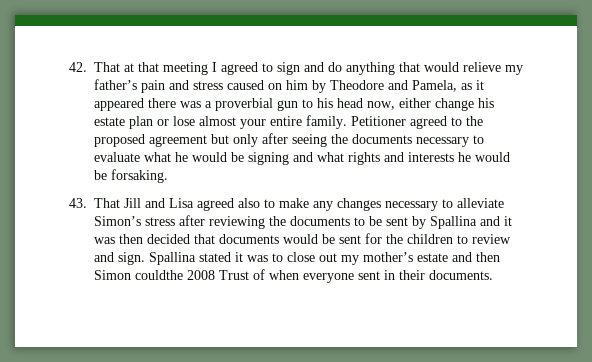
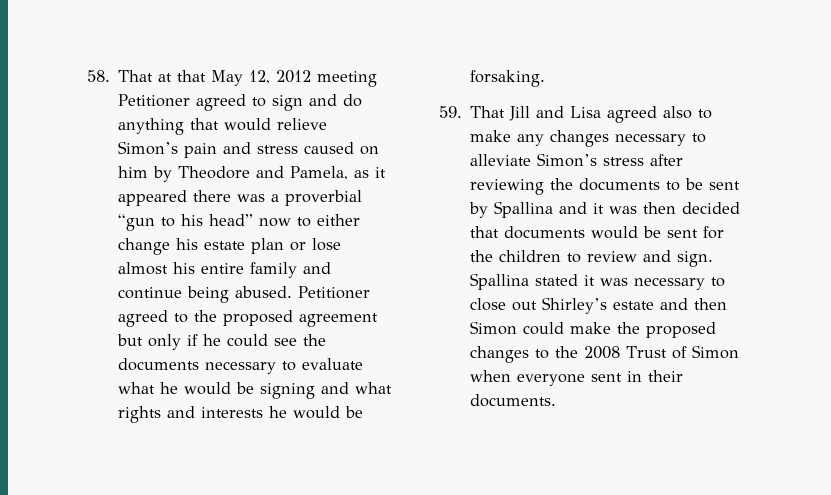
- 42. That at that meeting I agreed to sign and do anything that would relieve my father’s pain and stress caused on him by Theodore and Pamela, as it appeared there was a proverbial gun to his head now, either change his estate plan or lose almost your entire family.
+ 58. That at that May 12, 2012 meeting Petitioner agreed to sign and do anything that would relieve Simon’s pain and stress caused on him by Theodore and Pamela, as it appeared there was a proverbial “gun to his head” now to either change his estate plan or lose almost his entire family and continue being abused.
- Petitioner agreed to the proposed agreement but only after seeing the documents necessary to evaluate what he would be signing and what rights and interests he would be forsaking.
+ Petitioner agreed to the proposed agreement but only if he could see the documents necessary to evaluate what he would be signing and what rights and interests he would be forsaking.
- 43. That Jill and Lisa agreed also to make any changes necessary to alleviate Simon’s stress after reviewing the documents to be sent by Spallina and it was then decided that documents would be sent for the children to review and sign.
+ 59. That Jill and Lisa agreed also to make any changes necessary to alleviate Simon’s stress after reviewing the documents to be sent by Spallina and it was then decided that documents would be sent for the children to review and sign.
- Spallina stated it was to close out my mother’s estate and then Simon couldthe 2008 Trust of when everyone sent in their documents.
+ Spallina stated it was necessary to close out Shirley’s estate and then Simon could make the proposed changes to the 2008 Trust of Simon when everyone sent in their documents.

